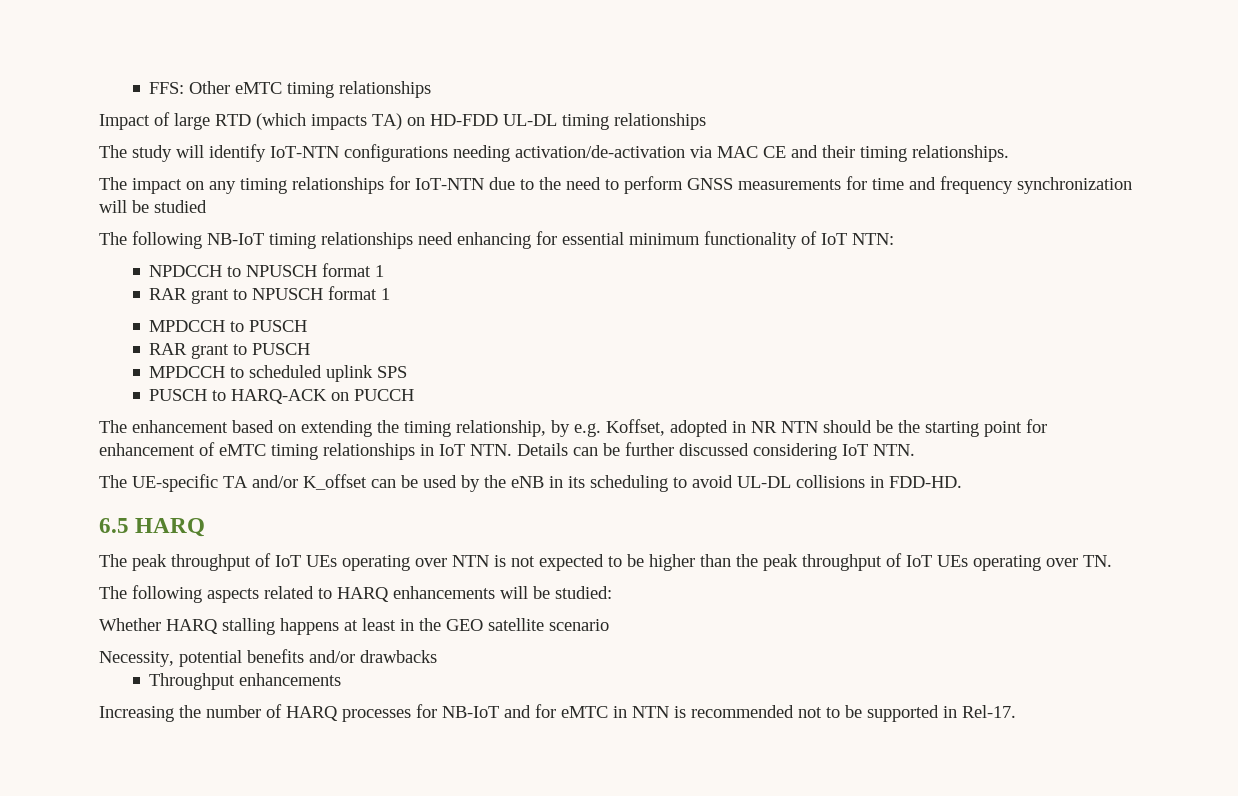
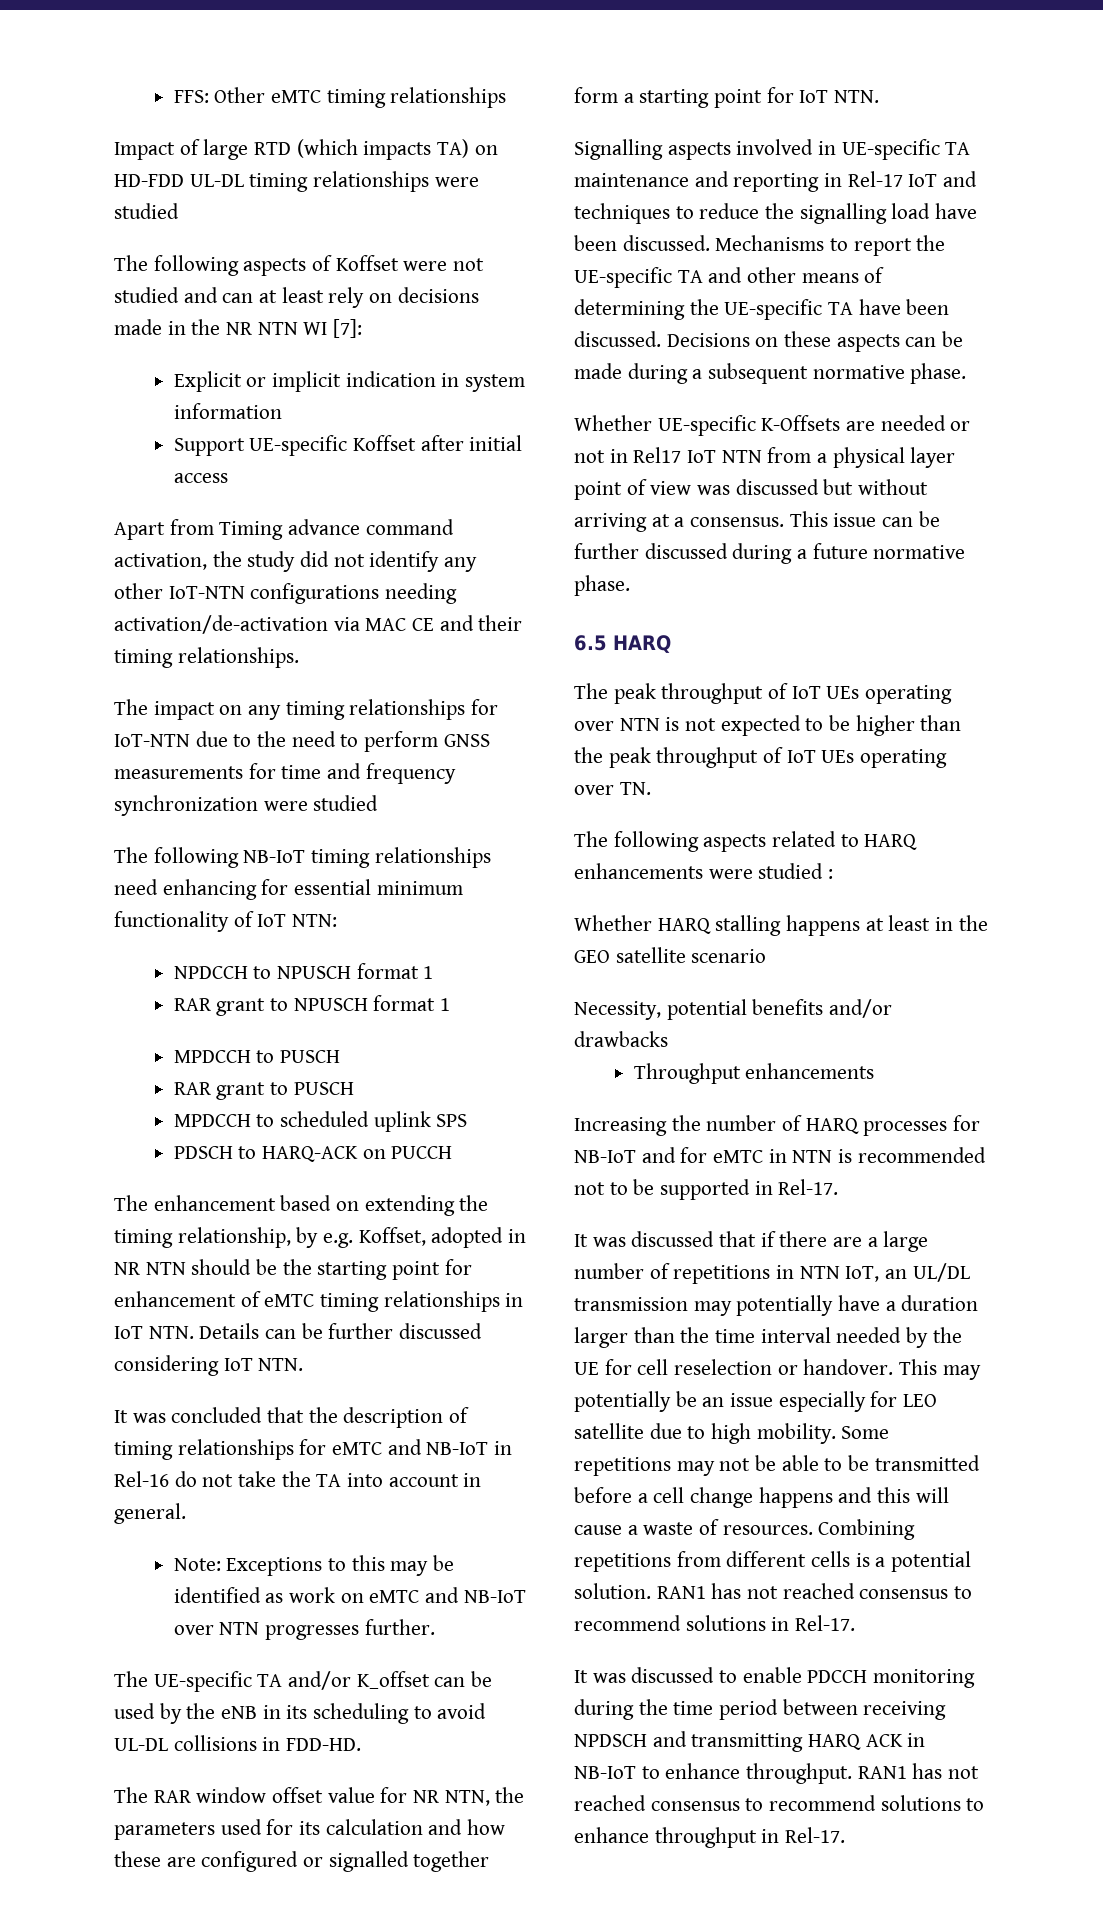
- Impact of large RTD (which impacts TA) on HD-FDD UL-DL timing relationships
- The study will identify IoT-NTN configurations needing activation/de-activation via MAC CE and their timing relationships.
+ Impact of large RTD (which impacts TA) on HD-FDD UL-DL timing relationships were studied
+ The following aspects of Koffset were not studied and can at least rely on decisions made in the NR NTN WI [7]:
+ Explicit or implicit indication in system information
+ Support UE-specific Koffset after initial access
+ Apart from Timing advance command activation, the study did not identify any other IoT-NTN configurations needing activation/de-activation via MAC CE and their timing relationships.
- The impact on any timing relationships for IoT-NTN due to the need to perform GNSS measurements for time and frequency synchronization will be studied
+ The impact on any timing relationships for IoT-NTN due to the need to perform GNSS measurements for time and frequency synchronization were studied
- PUSCH to HARQ-ACK on PUCCH
+ PDSCH to HARQ-ACK on PUCCH
+ It was concluded that the description of timing relationships for eMTC and NB-IoT in Rel-16 do not take the TA into account in general.
+ Note: Exceptions to this may be identified as work on eMTC and NB-IoT over NTN progresses further.
+ The RAR window offset value for NR NTN, the parameters used for its calculation and how these are configured or signalled together form a starting point for IoT NTN.
+ Signalling aspects involved in UE-specific TA maintenance and reporting in Rel-17 IoT and techniques to reduce the signalling load have been discussed. Mechanisms to report the UE-specific TA and other means of determining the UE-specific TA have been discussed. Decisions on these aspects can be made during a subsequent normative phase.
+ Whether UE-specific K-Offsets are needed or not in Rel17 IoT NTN from a physical layer point of view was discussed but without arriving at a consensus. This issue can be further discussed during a future normative phase.
- The following aspects related to HARQ enhancements will be studied:
+ The following aspects related to HARQ enhancements were studied :
+ It was discussed that if there are a large number of repetitions in NTN IoT, an UL/DL transmission may potentially have a duration larger than the time interval needed by the UE for cell reselection or handover. This may potentially be an issue especially for LEO satellite due to high mobility. Some repetitions may not be able to be transmitted before a cell change happens and this will cause a waste of resources. Combining repetitions from different cells is a potential solution. RAN1 has not reached consensus to recommend solutions in Rel-17.
+ It was discussed to enable PDCCH monitoring during the time period between receiving NPDSCH and transmitting HARQ ACK in NB-IoT to enhance throughput. RAN1 has not reached consensus to recommend solutions to enhance throughput in Rel-17.

